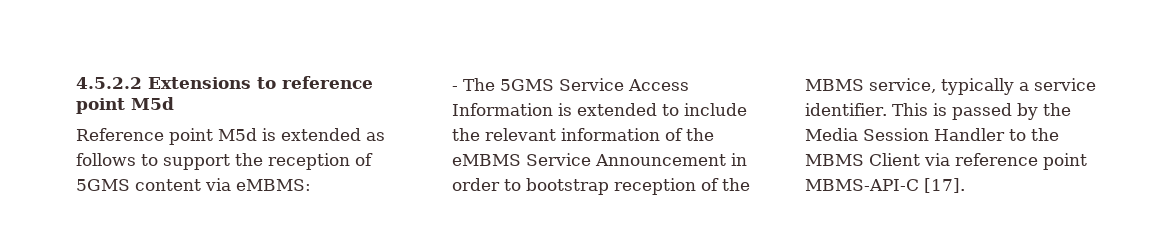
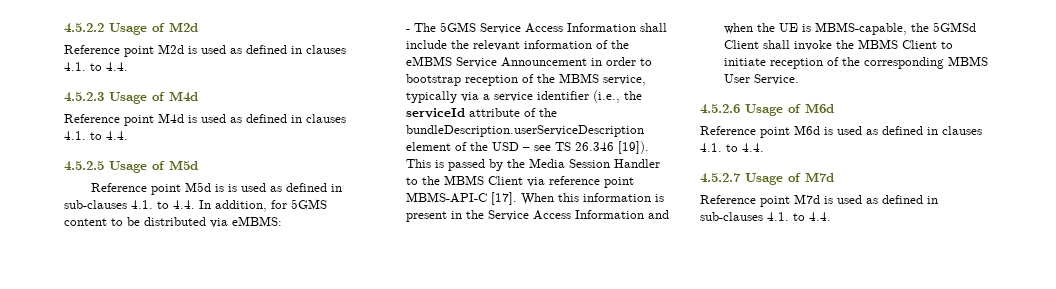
- 4.5.2.2 Extensions to reference point M5d
+ 4.5.2.2 Usage of M2d
+ Reference point M2d is used as defined in clauses 4.1. to 4.4.
+ 4.5.2.3 Usage of M4d
+ Reference point M4d is used as defined in clauses 4.1. to 4.4.
+ 4.5.2.5 Usage of M5d
- Reference point M5d is extended as follows to support the reception of 5GMS content via eMBMS:
+ Reference point M5d is is used as defined in sub-clauses 4.1. to 4.4. In addition, for 5GMS content to be distributed via eMBMS:
- - The 5GMS Service Access Information is extended to include the relevant information of the eMBMS Service Announcement in order to bootstrap reception of the MBMS service, typically a service identifier.
+ - The 5GMS Service Access Information shall include the relevant information of the eMBMS Service Announcement in order to bootstrap reception of the MBMS service, typically via a service identifier (i.e., the serviceId attribute of the bundleDescription.userServiceDescription element of the USD – see TS 26.346 [19]).
+ When this information is present in the Service Access Information and when the UE is MBMS-capable, the 5GMSd Client shall invoke the MBMS Client to initiate reception of the corresponding MBMS User Service.
+ 4.5.2.6 Usage of M6d
+ Reference point M6d is used as defined in clauses 4.1. to 4.4.
+ 4.5.2.7 Usage of M7d
+ Reference point M7d is used as defined in sub-clauses 4.1. to 4.4.

